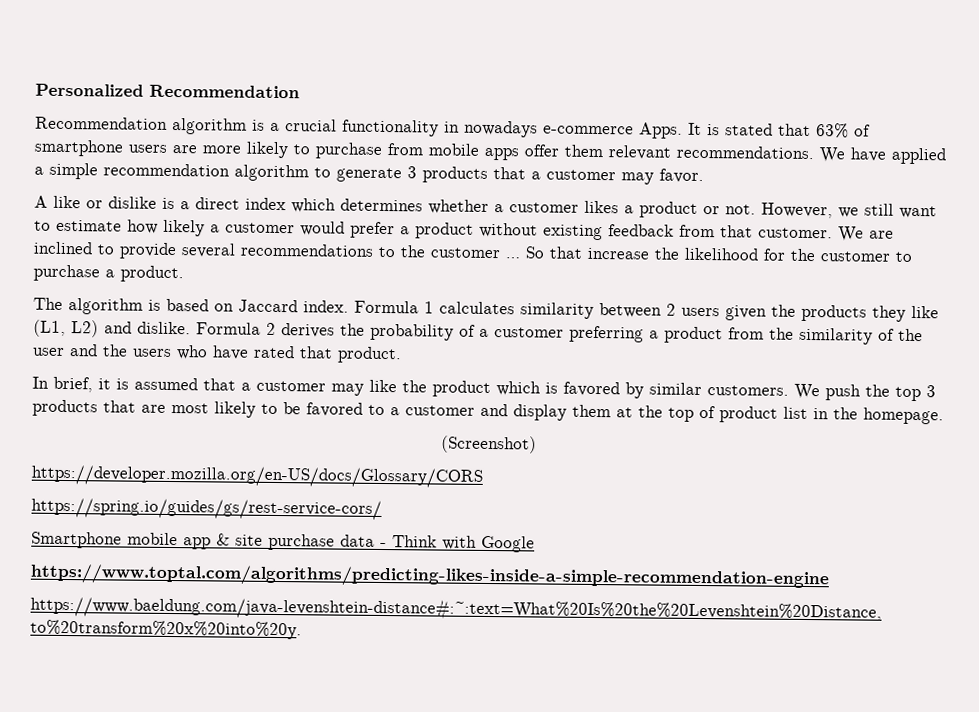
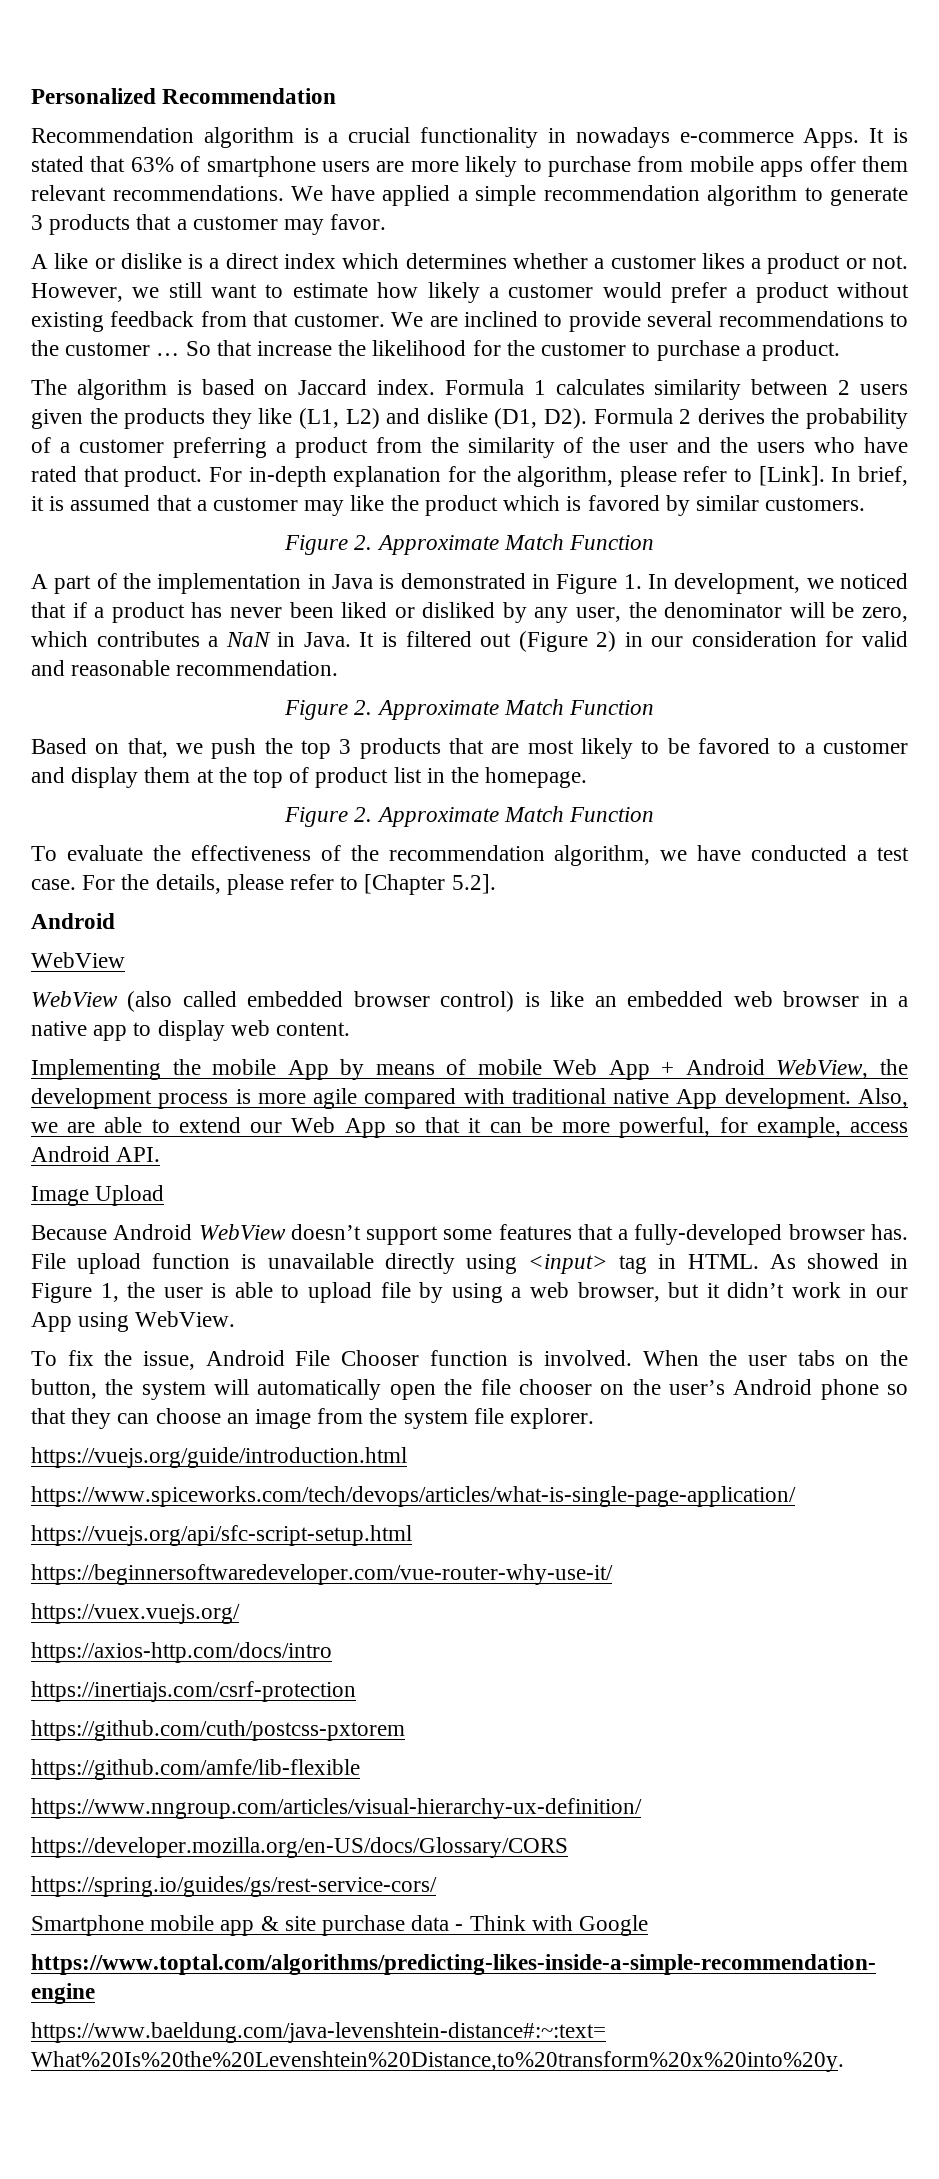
- Formula 1 calculates similarity between 2 users given the products they like (L1, L2) and dislike. Formula 2 derives the probability of a customer preferring a product from the similarity of the user and the users who have rated that product.
- In brief, it is assumed that a customer may like the product which is favored by similar customers. We push the top 3 products that are most likely to be favored to a customer and display them at the top of product list in the homepage.
- (Screenshot)
+ Formula 1 calculates similarity between 2 users given the products they like (L1, L2) and dislike (D1, D2). Formula 2 derives the probability of a customer preferring a product from the similarity of the user and the users who have rated that product. For in-depth explanation for the algorithm, please refer to [Link]. In brief, it is assumed that a customer may like the product which is favored by similar customers.
+ Figure 2. Approximate Match Function
+ A part of the implementation in Java is demonstrated in Figure 1. In development, we noticed that if a product has never been liked or disliked by any user, the denominator will be zero, which contributes a NaN in Java. It is filtered out (Figure 2) in our consideration for valid and reasonable recommendation.
+ Figure 2. Approximate Match Function
+ Based on that, we push the top 3 products that are most likely to be favored to a customer and display them at the top of product list in the homepage.
+ Figure 2. Approximate Match Function
+ To evaluate the effectiveness of the recommendation algorithm, we have conducted a test case. For the details, please refer to [Chapter 5.2].
+ Android
+ WebView
+ WebView (also called embedded browser control) is like an embedded web browser in a native app to display web content.
+ Implementing the mobile App by means of mobile Web App + Android WebView, the development process is more agile compared with traditional native App development. Also, we are able to extend our Web App so that it can be more powerful, for example, access Android API.
+ Image Upload
+ Because Android WebView doesn’t support some features that a fully-developed browser has. File upload function is unavailable directly using <input> tag in HTML. As showed in Figure 1, the user is able to upload file by using a web browser, but it didn’t work in our App using WebView.
+ To fix the issue, Android File Chooser function is involved. When the user tabs on the button, the system will automatically open the file chooser on the user’s Android phone so that they can choose an image from the system file explorer.
+ https://vuejs.org/guide/introduction.html
+ https://www.spiceworks.com/tech/devops/articles/what-is-single-page-application/
+ https://vuejs.org/api/sfc-script-setup.html
+ https://beginnersoftwaredeveloper.com/vue-router-why-use-it/
+ https://vuex.vuejs.org/
+ https://axios-http.com/docs/intro
+ https://inertiajs.com/csrf-protection
+ https://github.com/cuth/postcss-pxtorem
+ https://github.com/amfe/lib-flexible
+ https://www.nngroup.com/articles/visual-hierarchy-ux-definition/

